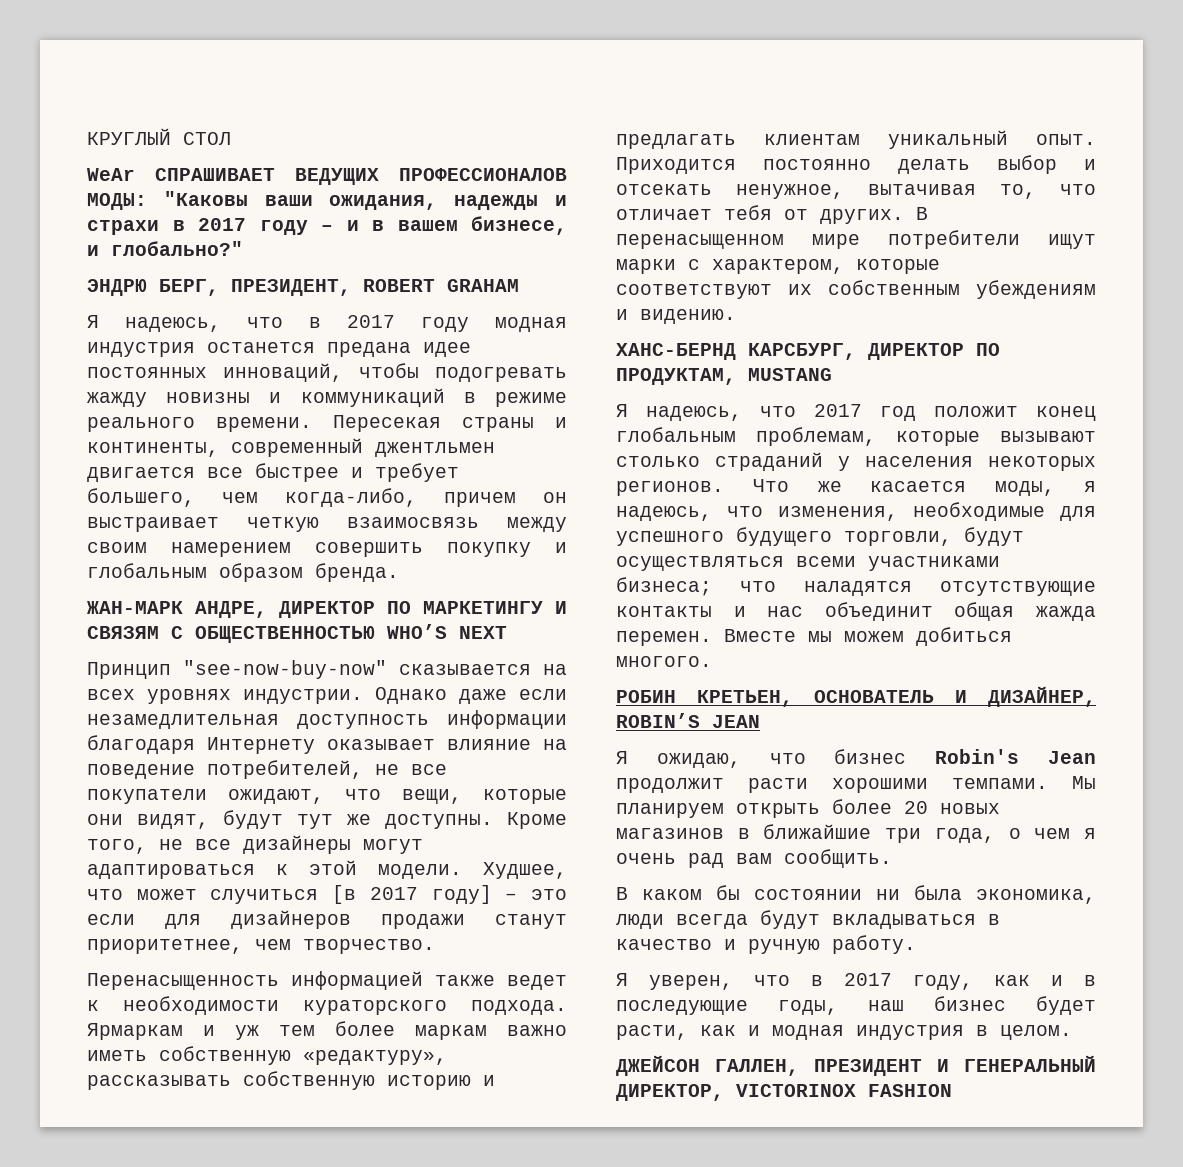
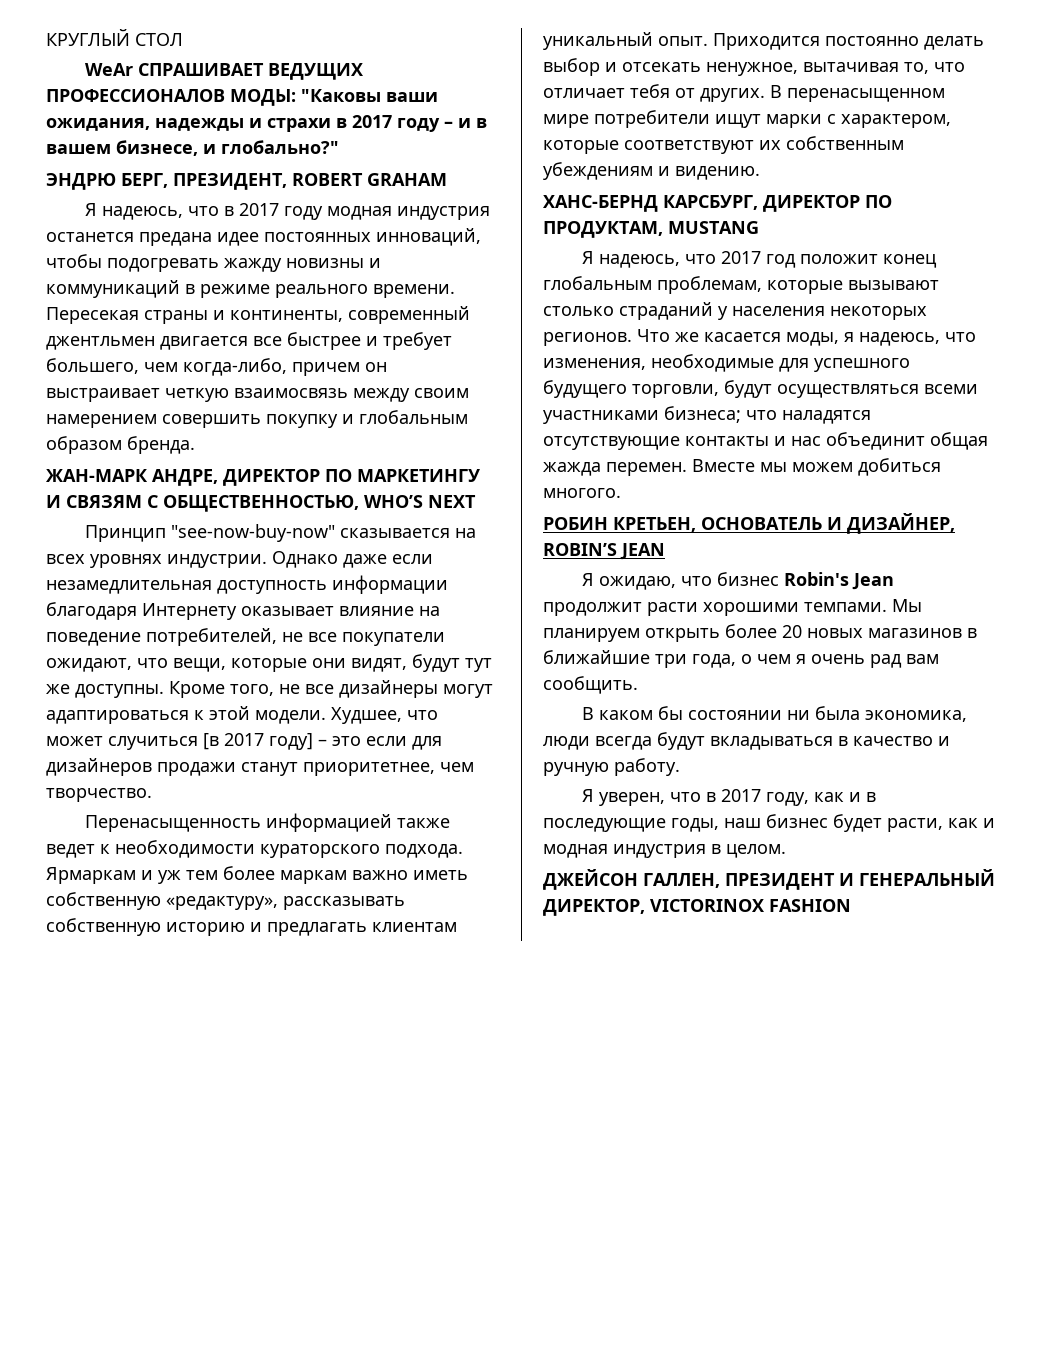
- ЖАН-МАРК АНДРЕ, ДИРЕКТОР ПО МАРКЕТИНГУ И СВЯЗЯМ С ОБЩЕСТВЕННОСТЬЮ WHO’S NEXT
+ ЖАН-МАРК АНДРЕ, ДИРЕКТОР ПО МАРКЕТИНГУ И СВЯЗЯМ С ОБЩЕСТВЕННОСТЬЮ, WHO’S NEXT

